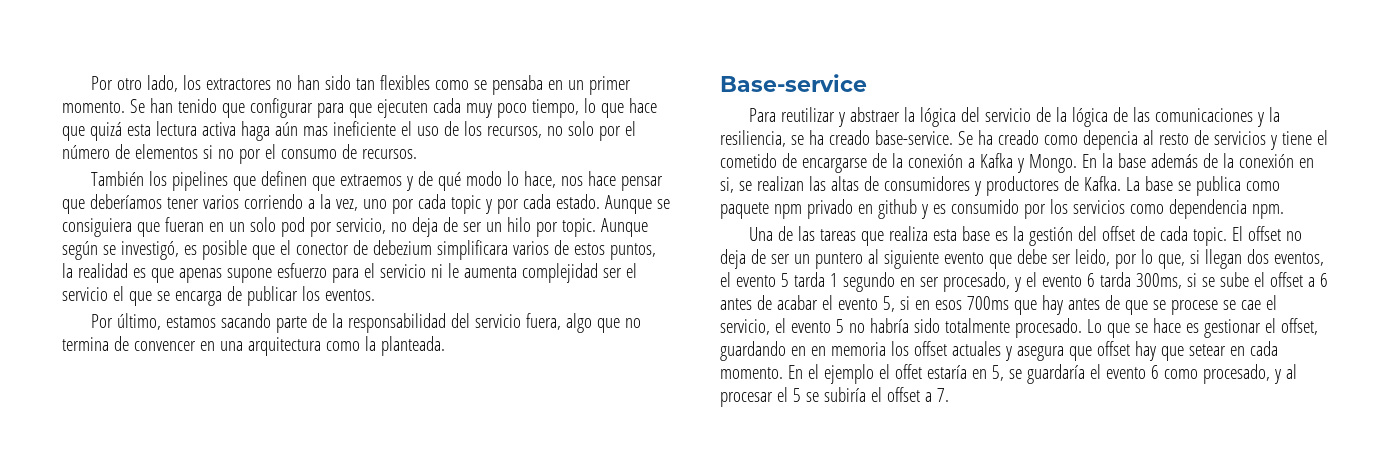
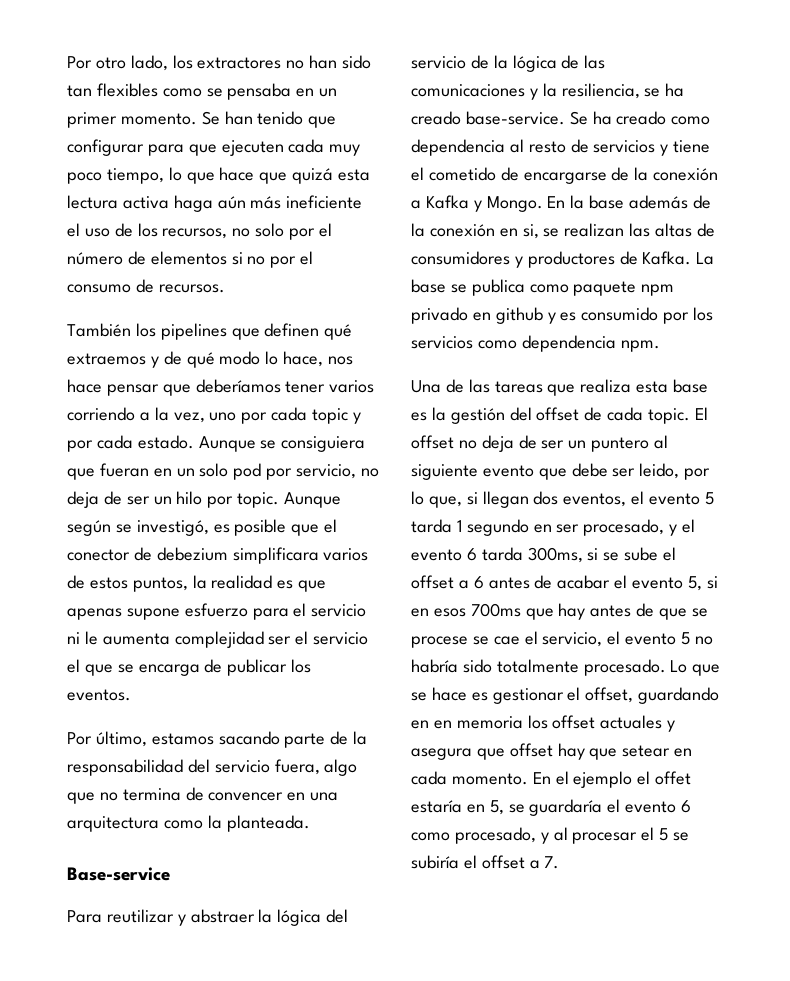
- Se han tenido que configurar para que ejecuten cada muy poco tiempo, lo que hace que quizá esta lectura activa haga aún mas ineficiente el uso de los recursos, no solo por el número de elementos si no por el consumo de recursos.
+ Se han tenido que configurar para que ejecuten cada muy poco tiempo, lo que hace que quizá esta lectura activa haga aún más ineficiente el uso de los recursos, no solo por el número de elementos si no por el consumo de recursos.
- También los pipelines que definen que extraemos y de qué modo lo hace, nos hace pensar que deberíamos tener varios corriendo a la vez, uno por cada topic y por cada estado.
+ También los pipelines que definen qué extraemos y de qué modo lo hace, nos hace pensar que deberíamos tener varios corriendo a la vez, uno por cada topic y por cada estado.
- Se ha creado como depencia al resto de servicios y tiene el cometido de encargarse de la conexión a Kafka y Mongo.
+ Se ha creado como dependencia al resto de servicios y tiene el cometido de encargarse de la conexión a Kafka y Mongo.

